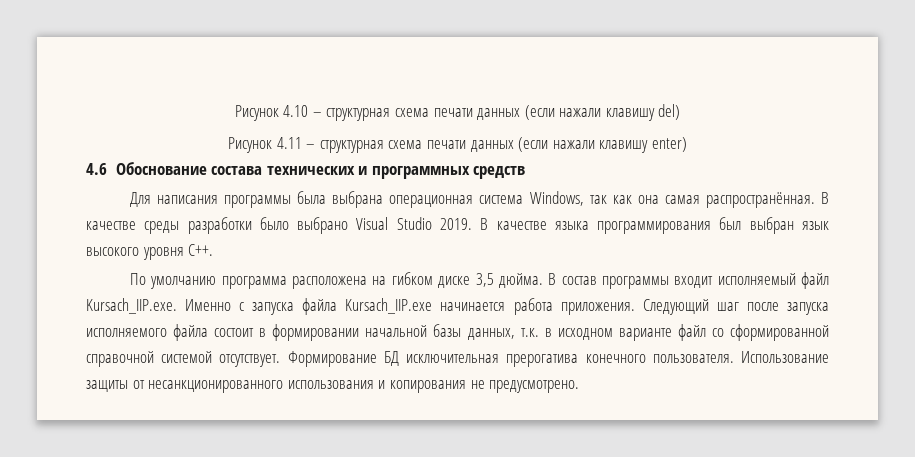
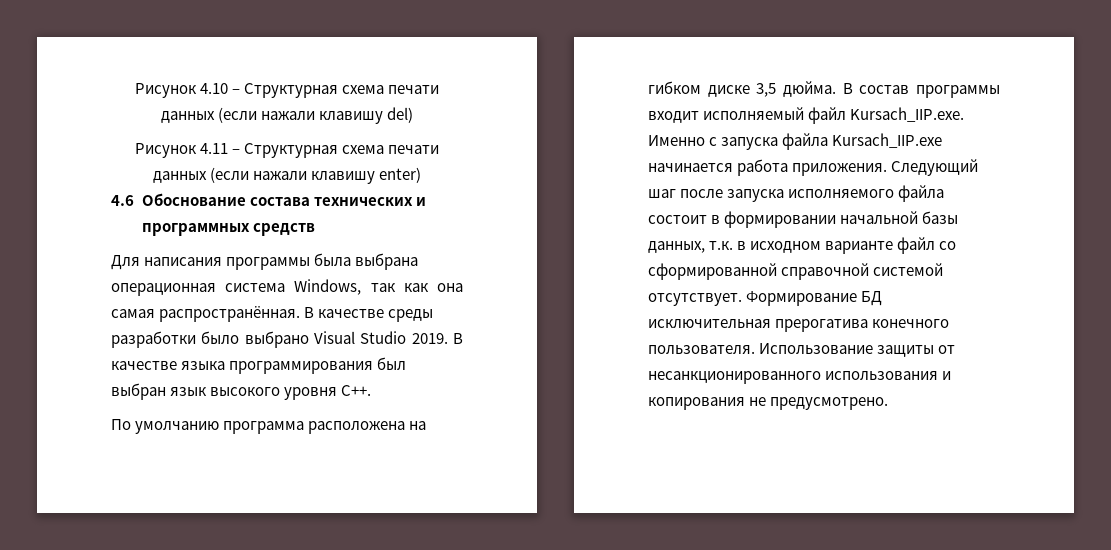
- Рисунок 4.10 – структурная схема печати данных (если нажали клавишу del)
+ Рисунок 4.10 – Структурная схема печати данных (если нажали клавишу del)
- Рисунок 4.11 – структурная схема печати данных (если нажали клавишу enter)
+ Рисунок 4.11 – Структурная схема печати данных (если нажали клавишу enter)

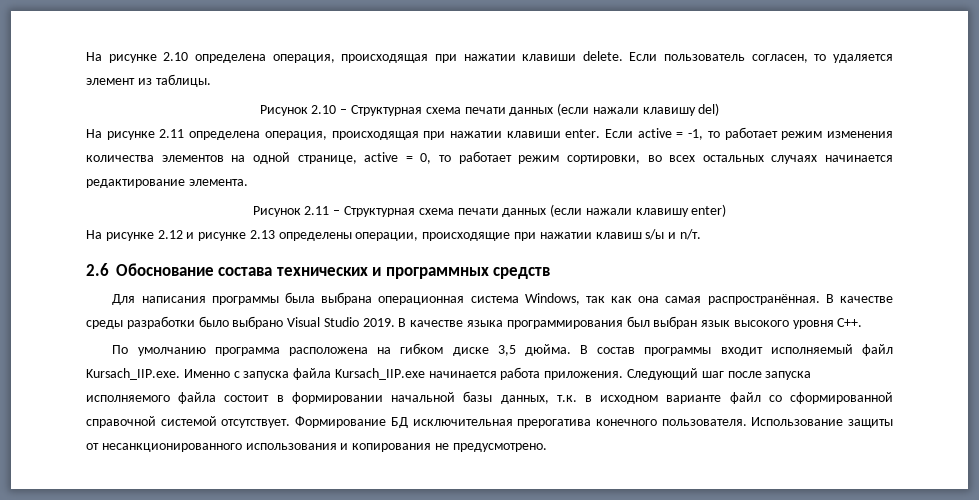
- Рисунок 4.10 – Структурная схема печати данных (если нажали клавишу del)
+ На рисунке 2.10 определена операция, происходящая при нажатии клавиши delete. Если пользователь согласен, то удаляется элемент из таблицы.
+ Рисунок 2.10 – Структурная схема печати данных (если нажали клавишу del)
- Рисунок 4.11 – Структурная схема печати данных (если нажали клавишу enter)
+ На рисунке 2.11 определена операция, происходящая при нажатии клавиши enter. Если active = -1, то работает режим изменения количества элементов на одной странице, active = 0, то работает режим сортировки, во всех остальных случаях начинается редактирование элемента.
+ Рисунок 2.11 – Структурная схема печати данных (если нажали клавишу enter)
- 4.6 Обоснование состава технических и программных средств
+ На рисунке 2.12 и рисунке 2.13 определены операции, происходящие при нажатии клавиш s/ы и n/т.
+ 2.6 Обоснование состава технических и программных средств

